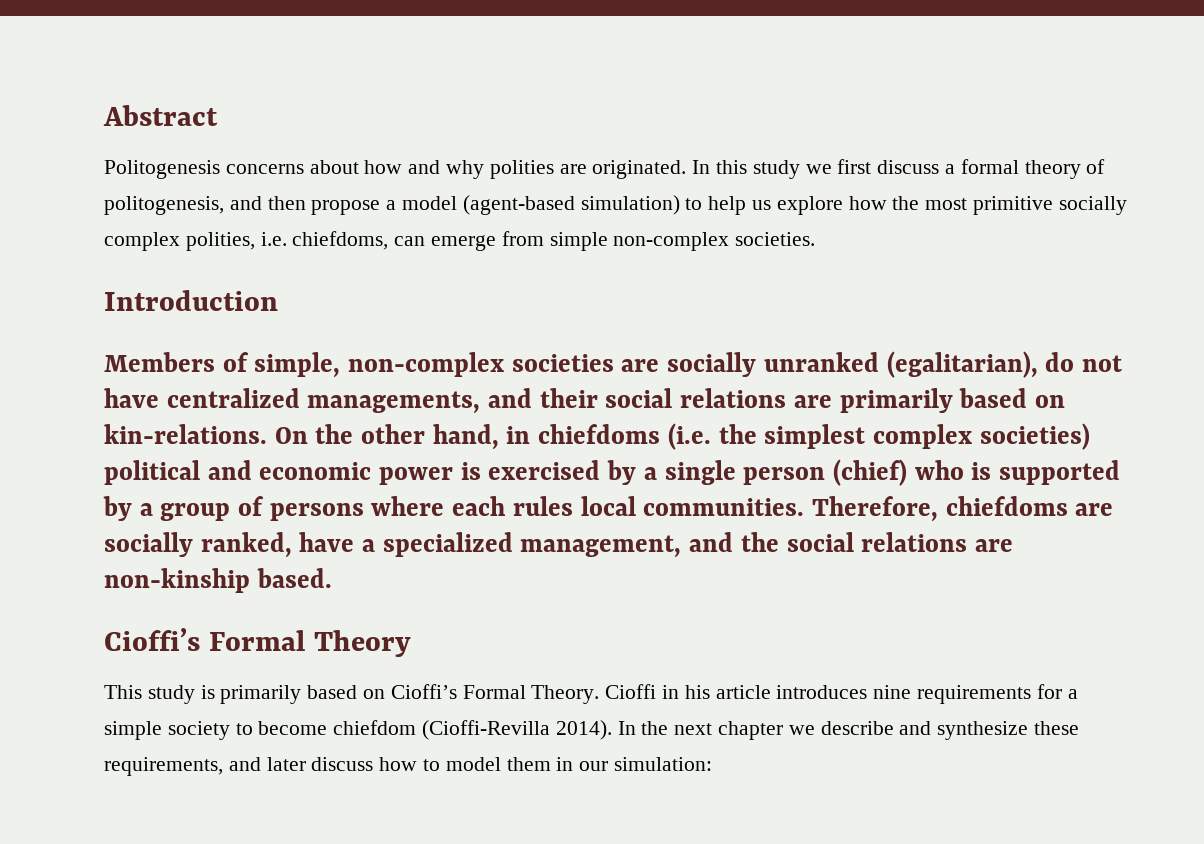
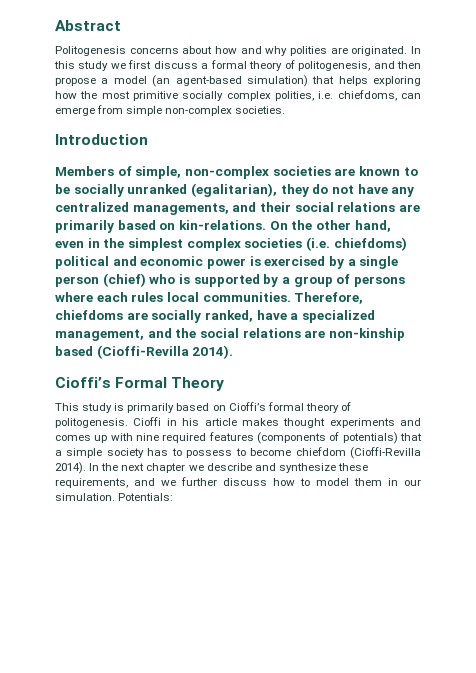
- In this study we first discuss a formal theory of politogenesis, and then propose a model (agent-based simulation) to help us explore how the most primitive socially complex polities, i.e. chiefdoms, can emerge from simple non-complex societies.
+ In this study we first discuss a formal theory of politogenesis, and then propose a model (an agent-based simulation) that helps exploring how the most primitive socially complex polities, i.e. chiefdoms, can emerge from simple non-complex societies.
- Members of simple, non-complex societies are socially unranked (egalitarian), do not have centralized managements, and their social relations are primarily based on kin-relations.
+ Members of simple, non-complex societies are known to be socially unranked (egalitarian), they do not have any centralized managements, and their social relations are primarily based on kin-relations.
- On the other hand, in chiefdoms (i.e. the simplest complex societies) political and economic power is exercised by a single person (chief) who is supported by a group of persons where each rules local communities.
+ On the other hand, even in the simplest complex societies (i.e. chiefdoms) political and economic power is exercised by a single person (chief) who is supported by a group of persons where each rules local communities.
- Therefore, chiefdoms are socially ranked, have a specialized management, and the social relations are non-kinship based.
+ Therefore, chiefdoms are socially ranked, have a specialized management, and the social relations are non-kinship based (Cioffi-Revilla 2014).
- This study is primarily based on Cioffi’s Formal Theory. Cioffi in his article introduces nine requirements for a simple society to become chiefdom (Cioffi-Revilla 2014).
+ This study is primarily based on Cioffi’s formal theory of politogenesis. Cioffi in his article makes thought experiments and comes up with nine required features (components of potentials) that a simple society has to possess to become chiefdom (Cioffi-Revilla 2014).
- In the next chapter we describe and synthesize these requirements, and later discuss how to model them in our simulation:
+ In the next chapter we describe and synthesize these requirements, and we further discuss how to model them in our simulation. Potentials:

